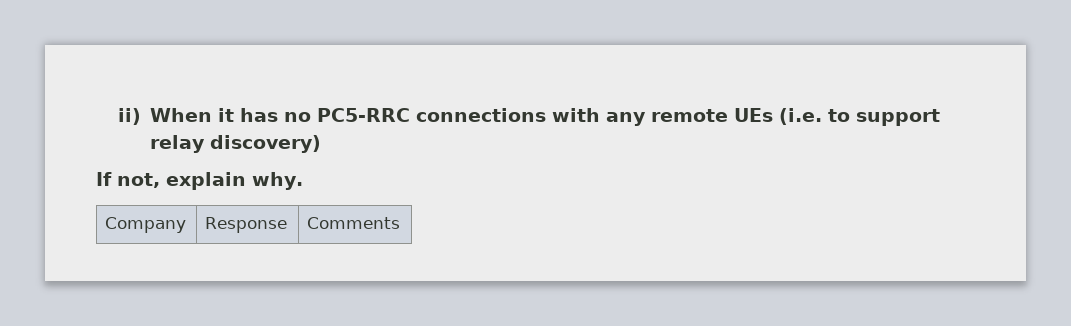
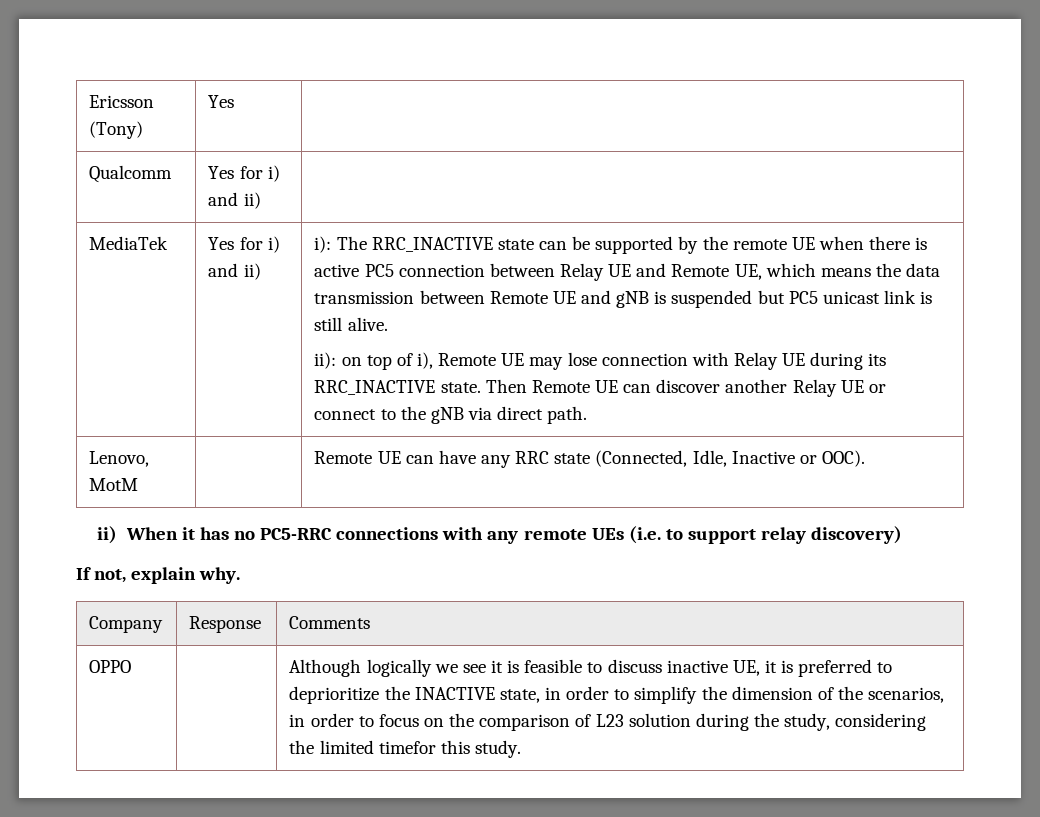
+ Ericsson (Tony) | Yes |
+ Qualcomm | Yes for i) and ii) |
+ MediaTek | Yes for i) and ii) | i): The RRC_INACTIVE state can be supported by the remote UE when there is active PC5 connection between Relay UE and Remote UE, which means the data transmission between Remote UE and gNB is suspended but PC5 unicast link is still alive.
+ ii): on top of i), Remote UE may lose connection with Relay UE during its RRC_INACTIVE state. Then Remote UE can discover another Relay UE or connect to the gNB via direct path.
+ Lenovo, MotM | | Remote UE can have any RRC state (Connected, Idle, Inactive or OOC).
+ OPPO | | Although logically we see it is feasible to discuss inactive UE, it is preferred to deprioritize the INACTIVE state, in order to simplify the dimension of the scenarios, in order to focus on the comparison of L23 solution during the study, considering the limited timefor this study.

